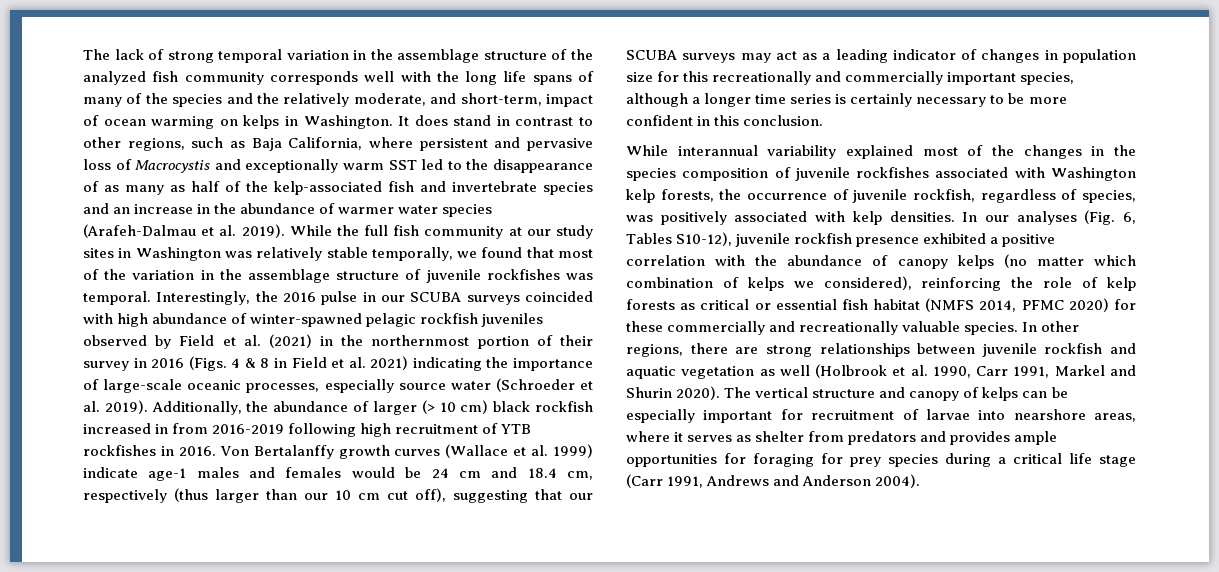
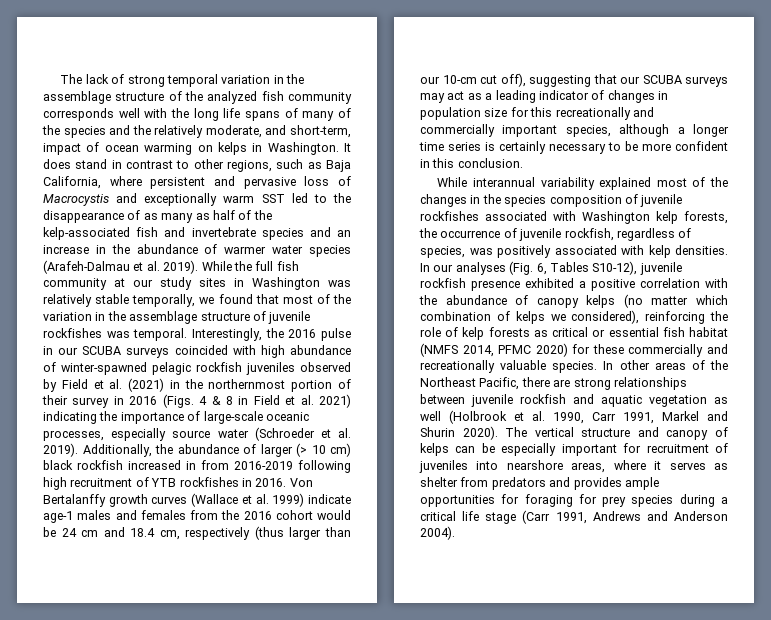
- Von Bertalanffy growth curves (Wallace et al. 1999) indicate age-1 males and females would be 24 cm and 18.4 cm, respectively (thus larger than our 10 cm cut off), suggesting that our SCUBA surveys may act as a leading indicator of changes in population size for this recreationally and commercially important species, although a longer time series is certainly necessary to be more confident in this conclusion.
+ Von Bertalanffy growth curves (Wallace et al. 1999) indicate age-1 males and females from the 2016 cohort would be 24 cm and 18.4 cm, respectively (thus larger than our 10-cm cut off), suggesting that our SCUBA surveys may act as a leading indicator of changes in population size for this recreationally and commercially important species, although a longer time series is certainly necessary to be more confident in this conclusion.
- In other regions, there are strong relationships between juvenile rockfish and aquatic vegetation as well (Holbrook et al. 1990, Carr 1991, Markel and Shurin 2020).
+ In other areas of the Northeast Pacific, there are strong relationships between juvenile rockfish and aquatic vegetation as well (Holbrook et al. 1990, Carr 1991, Markel and Shurin 2020).
- The vertical structure and canopy of kelps can be especially important for recruitment of larvae into nearshore areas, where it serves as shelter from predators and provides ample opportunities for foraging for prey species during a critical life stage (Carr 1991, Andrews and Anderson 2004).
+ The vertical structure and canopy of kelps can be especially important for recruitment of juveniles into nearshore areas, where it serves as shelter from predators and provides ample opportunities for foraging for prey species during a critical life stage (Carr 1991, Andrews and Anderson 2004).

